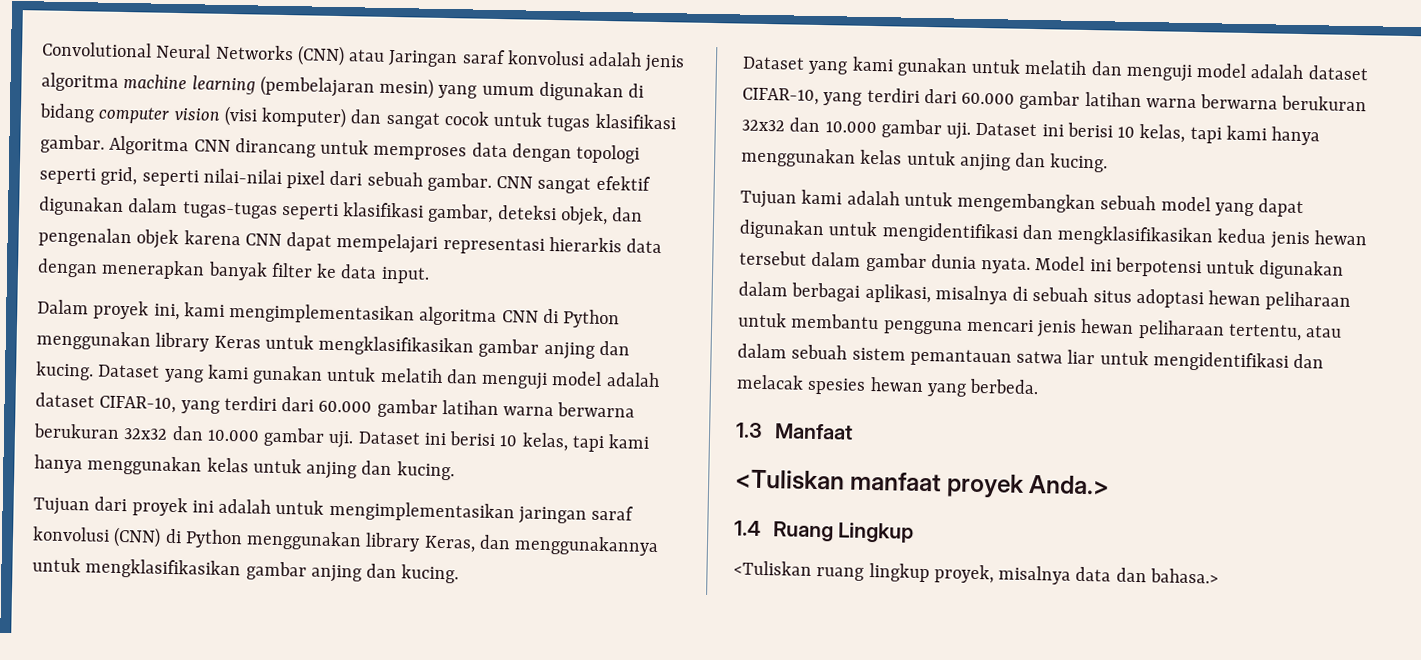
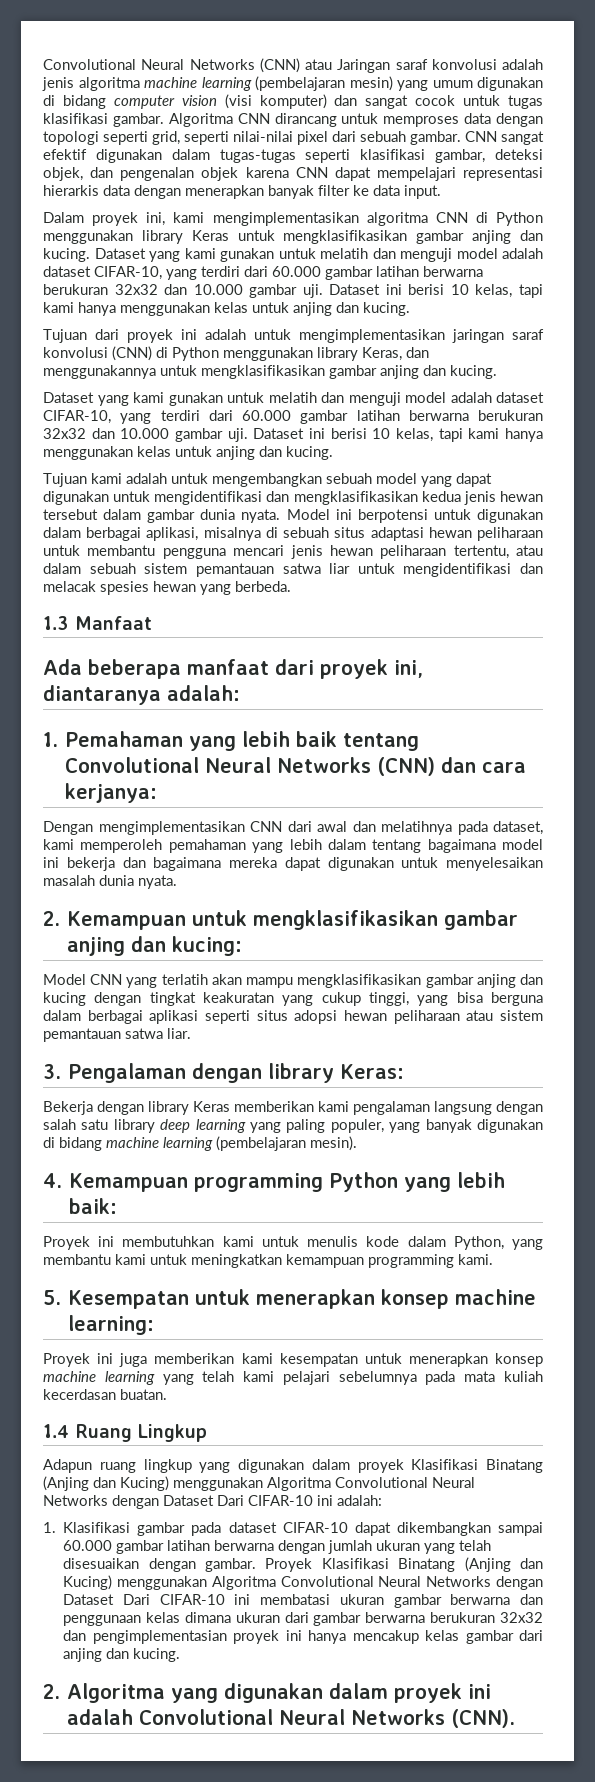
- Dalam proyek ini, kami mengimplementasikan algoritma CNN di Python menggunakan library Keras untuk mengklasifikasikan gambar anjing dan kucing. Dataset yang kami gunakan untuk melatih dan menguji model adalah dataset CIFAR-10, yang terdiri dari 60.000 gambar latihan warna berwarna berukuran 32x32 dan 10.000 gambar uji.
+ Dalam proyek ini, kami mengimplementasikan algoritma CNN di Python menggunakan library Keras untuk mengklasifikasikan gambar anjing dan kucing. Dataset yang kami gunakan untuk melatih dan menguji model adalah dataset CIFAR-10, yang terdiri dari 60.000 gambar latihan berwarna berukuran 32x32 dan 10.000 gambar uji.
  Tujuan dari proyek ini adalah untuk mengimplementasikan jaringan saraf konvolusi (CNN) di Python menggunakan library Keras, dan menggunakannya untuk mengklasifikasikan gambar anjing dan kucing.
- Dataset yang kami gunakan untuk melatih dan menguji model adalah dataset CIFAR-10, yang terdiri dari 60.000 gambar latihan warna berwarna berukuran 32x32 dan 10.000 gambar uji.
+ Dataset yang kami gunakan untuk melatih dan menguji model adalah dataset CIFAR-10, yang terdiri dari 60.000 gambar latihan berwarna berukuran 32x32 dan 10.000 gambar uji.
- Model ini berpotensi untuk digunakan dalam berbagai aplikasi, misalnya di sebuah situs adoptasi hewan peliharaan untuk membantu pengguna mencari jenis hewan peliharaan tertentu, atau dalam sebuah sistem pemantauan satwa liar untuk mengidentifikasi dan melacak spesies hewan yang berbeda.
+ Model ini berpotensi untuk digunakan dalam berbagai aplikasi, misalnya di sebuah situs adaptasi hewan peliharaan untuk membantu pengguna mencari jenis hewan peliharaan tertentu, atau dalam sebuah sistem pemantauan satwa liar untuk mengidentifikasi dan melacak spesies hewan yang berbeda.
- <Tuliskan manfaat proyek Anda.>
+ Ada beberapa manfaat dari proyek ini, diantaranya adalah:
+ 1. Pemahaman yang lebih baik tentang Convolutional Neural Networks (CNN) dan cara kerjanya:
+ Dengan mengimplementasikan CNN dari awal dan melatihnya pada dataset, kami memperoleh pemahaman yang lebih dalam tentang bagaimana model ini bekerja dan bagaimana mereka dapat digunakan untuk menyelesaikan masalah dunia nyata.
+ 2. Kemampuan untuk mengklasifikasikan gambar anjing dan kucing:
+ Model CNN yang terlatih akan mampu mengklasifikasikan gambar anjing dan kucing dengan tingkat keakuratan yang cukup tinggi, yang bisa berguna dalam berbagai aplikasi seperti situs adopsi hewan peliharaan atau sistem pemantauan satwa liar.
+ 3. Pengalaman dengan library Keras:
+ Bekerja dengan library Keras memberikan kami pengalaman langsung dengan salah satu library deep learning yang paling populer, yang banyak digunakan di bidang machine learning (pembelajaran mesin).
+ 4. Kemampuan programming Python yang lebih baik:
+ Proyek ini membutuhkan kami untuk menulis kode dalam Python, yang membantu kami untuk meningkatkan kemampuan programming kami.
+ 5. Kesempatan untuk menerapkan konsep machine learning:
+ Proyek ini juga memberikan kami kesempatan untuk menerapkan konsep machine learning yang telah kami pelajari sebelumnya pada mata kuliah kecerdasan buatan.
- <Tuliskan ruang lingkup proyek, misalnya data dan bahasa.>
+ Adapun ruang lingkup yang digunakan dalam proyek Klasifikasi Binatang (Anjing dan Kucing) menggunakan Algoritma Convolutional Neural Networks dengan Dataset Dari CIFAR-10 ini adalah:
+ 1. Klasifikasi gambar pada dataset CIFAR-10 dapat dikembangkan sampai 60.000 gambar latihan berwarna dengan jumlah ukuran yang telah disesuaikan dengan gambar. Proyek Klasifikasi Binatang (Anjing dan Kucing) menggunakan Algoritma Convolutional Neural Networks dengan Dataset Dari CIFAR-10 ini membatasi ukuran gambar berwarna dan penggunaan kelas dimana ukuran dari gambar berwarna berukuran 32x32 dan pengimplementasian proyek ini hanya mencakup kelas gambar dari anjing dan kucing.
+ 2. Algoritma yang digunakan dalam proyek ini adalah Convolutional Neural Networks (CNN).

